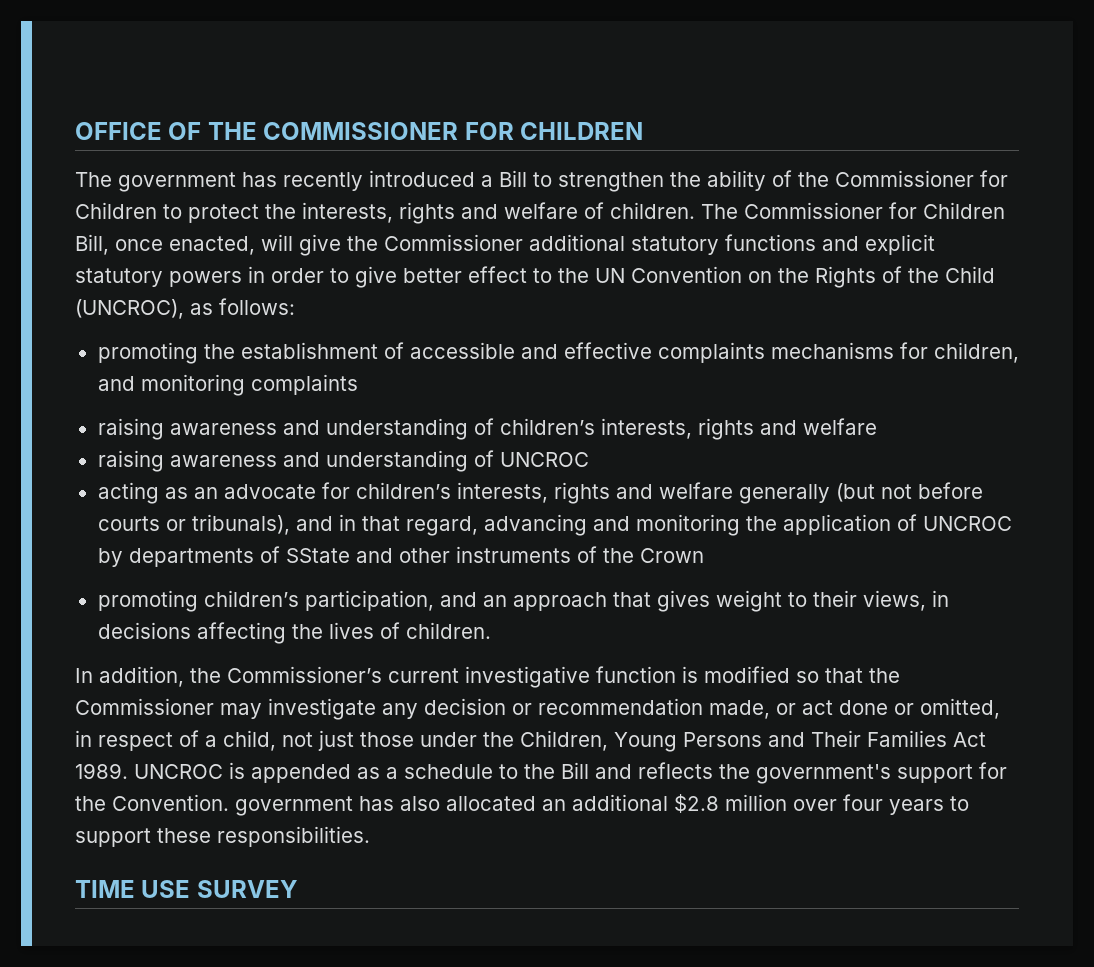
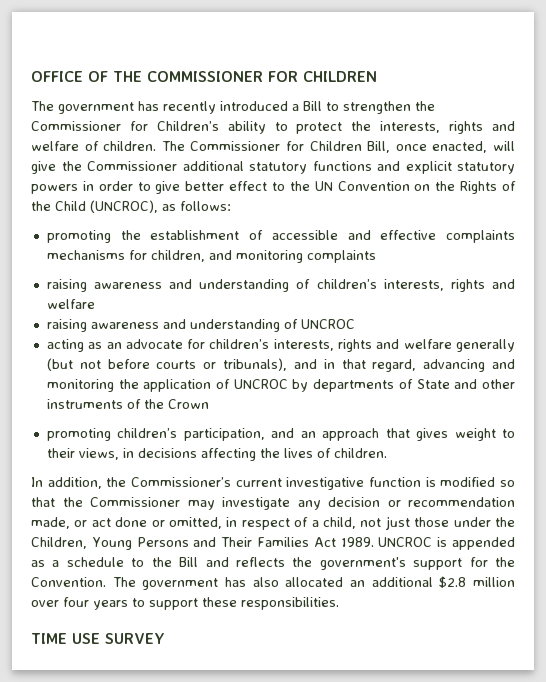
- The government has recently introduced a Bill to strengthen the ability of the Commissioner for Children to protect the interests, rights and welfare of children.
+ The government has recently introduced a Bill to strengthen the Commissioner for Children’s ability to protect the interests, rights and welfare of children.
- acting as an advocate for children’s interests, rights and welfare generally (but not before courts or tribunals), and in that regard, advancing and monitoring the application of UNCROC by departments of SState and other instruments of the Crown
+ acting as an advocate for children’s interests, rights and welfare generally (but not before courts or tribunals), and in that regard, advancing and monitoring the application of UNCROC by departments of State and other instruments of the Crown
- UNCROC is appended as a schedule to the Bill and reflects the government's support for the Convention. government has also allocated an additional $2.8 million over four years to support these responsibilities.
+ UNCROC is appended as a schedule to the Bill and reflects the government's support for the Convention. The government has also allocated an additional $2.8 million over four years to support these responsibilities.

